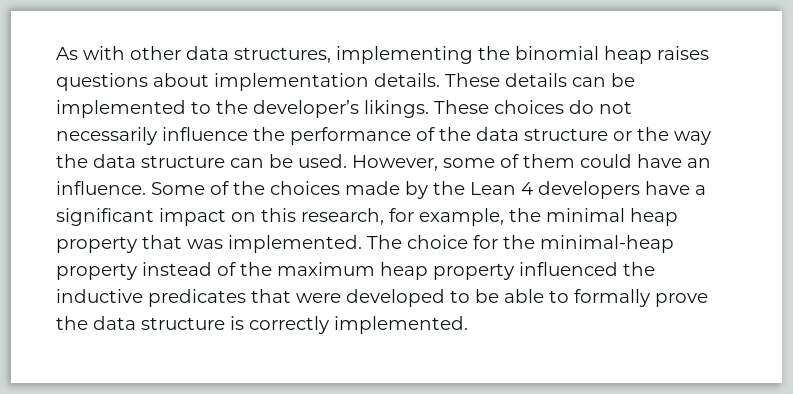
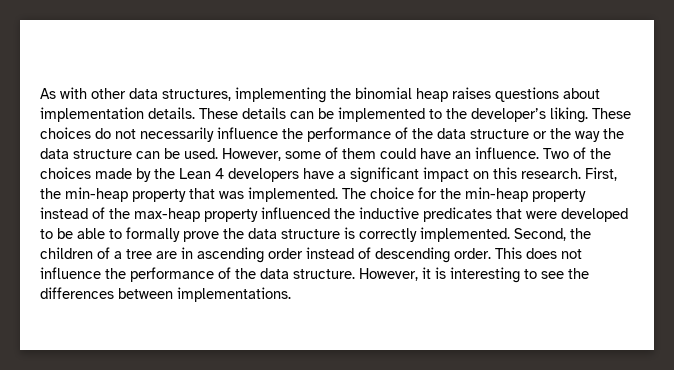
- These details can be implemented to the developer’s likings.
+ These details can be implemented to the developer’s liking.
- Some of the choices made by the Lean 4 developers have a significant impact on this research, for example, the minimal heap property that was implemented.
+ Two of the choices made by the Lean 4 developers have a significant impact on this research. First, the min-heap property that was implemented.
- The choice for the minimal-heap property instead of the maximum heap property influenced the inductive predicates that were developed to be able to formally prove the data structure is correctly implemented.
+ The choice for the min-heap property instead of the max-heap property influenced the inductive predicates that were developed to be able to formally prove the data structure is correctly implemented.
+ Second, the children of a tree are in ascending order instead of descending order. This does not influence the performance of the data structure. However, it is interesting to see the differences between implementations.

